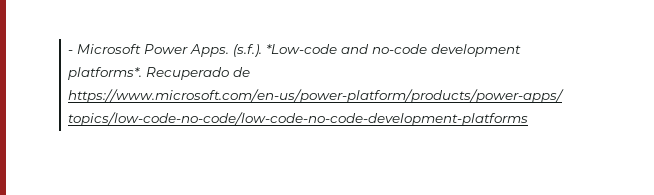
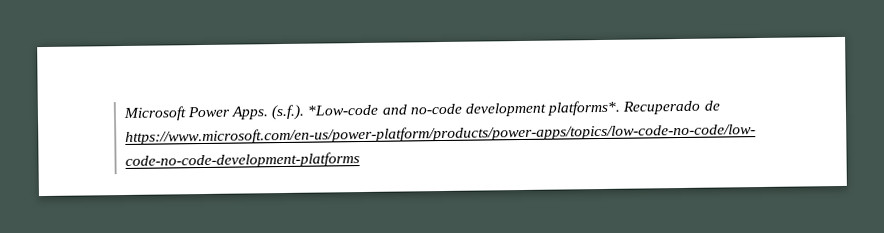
- - Microsoft Power Apps.
+ Microsoft Power Apps.

